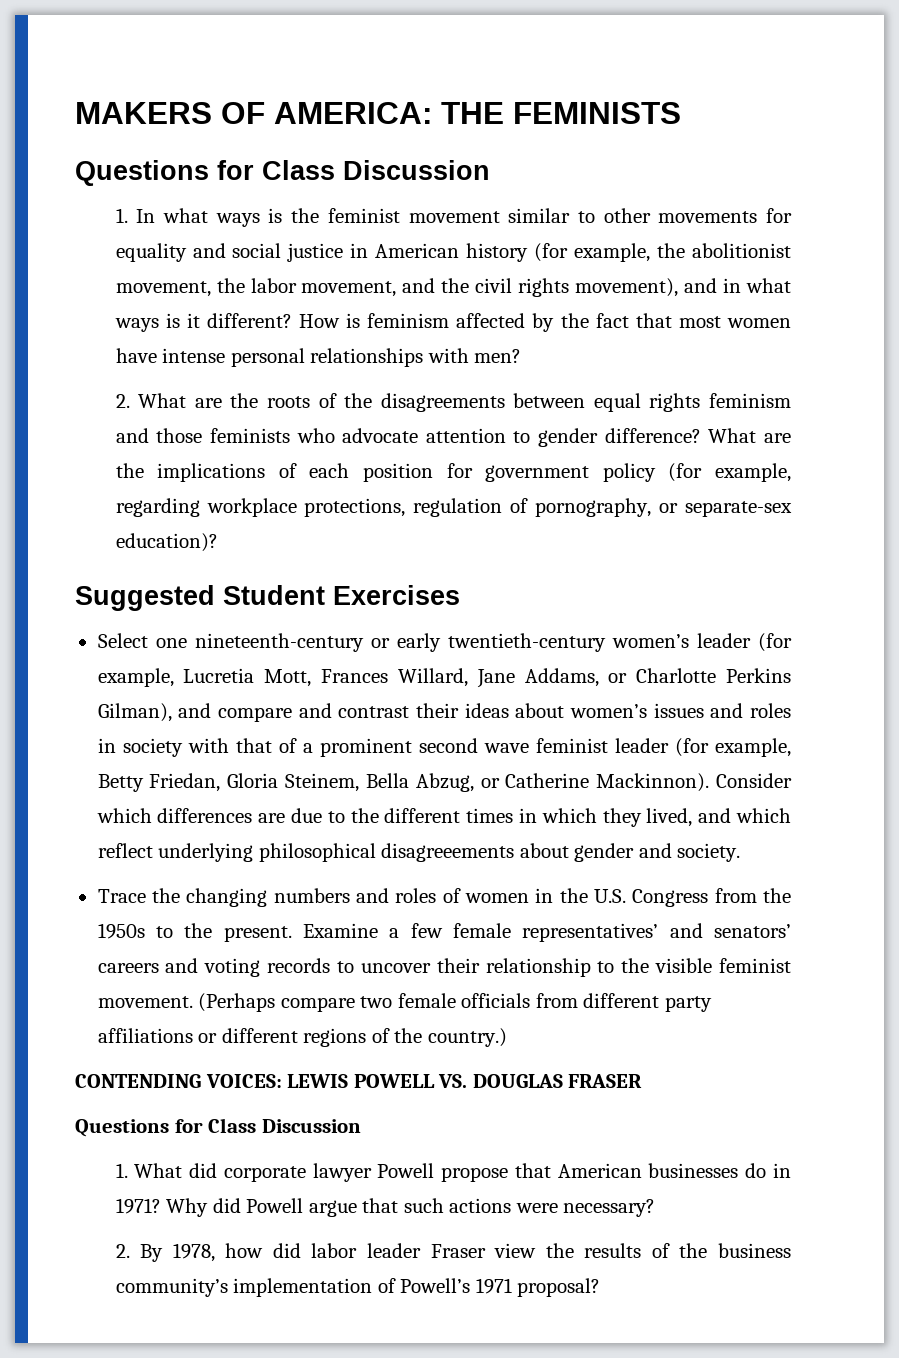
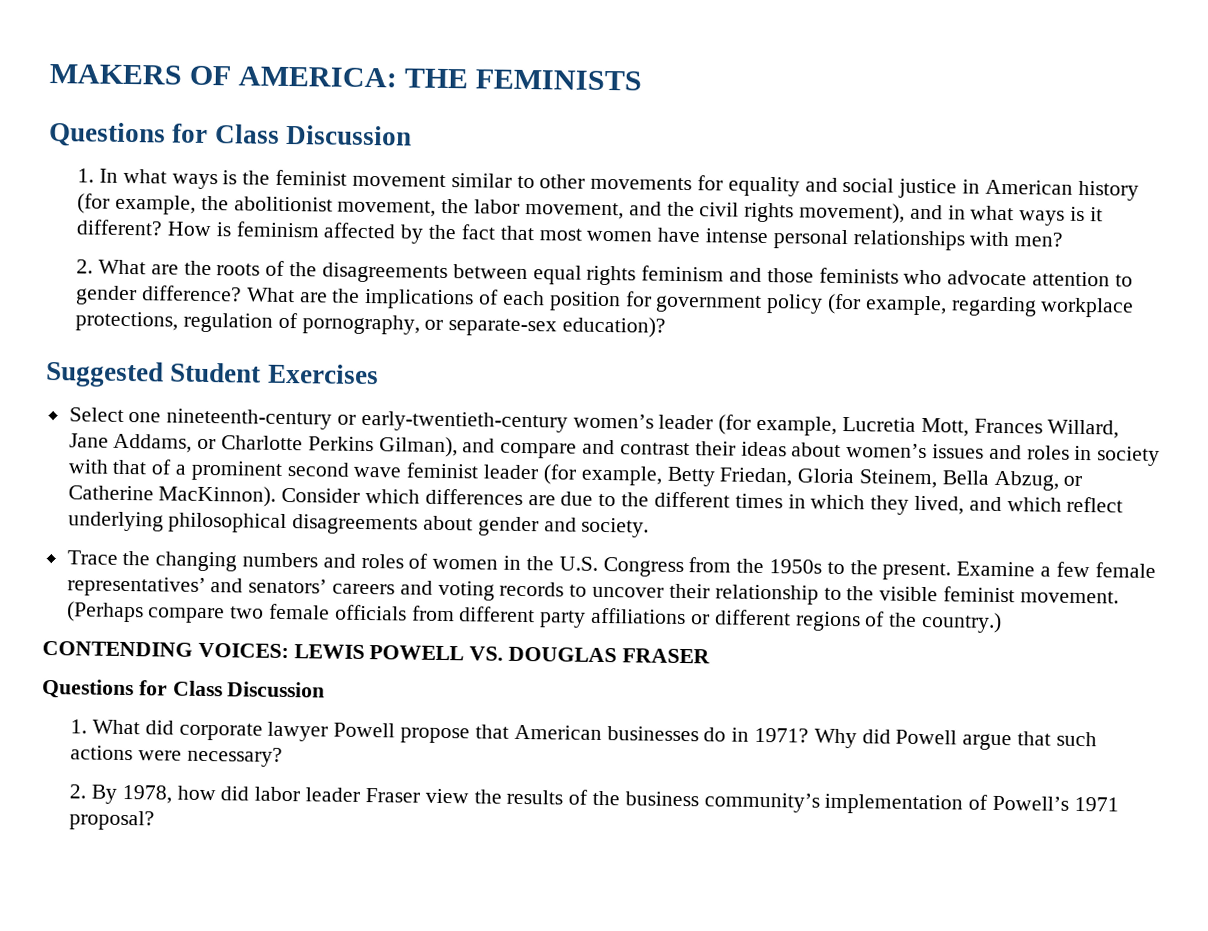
- Select one nineteenth-century or early twentieth-century women’s leader (for example, Lucretia Mott, Frances Willard, Jane Addams, or Charlotte Perkins Gilman), and compare and contrast their ideas about women’s issues and roles in society with that of a prominent second wave feminist leader (for example, Betty Friedan, Gloria Steinem, Bella Abzug, or Catherine Mackinnon).
+ Select one nineteenth-century or early-twentieth-century women’s leader (for example, Lucretia Mott, Frances Willard, Jane Addams, or Charlotte Perkins Gilman), and compare and contrast their ideas about women’s issues and roles in society with that of a prominent second wave feminist leader (for example, Betty Friedan, Gloria Steinem, Bella Abzug, or Catherine MacKinnon).
- Consider which differences are due to the different times in which they lived, and which reflect underlying philosophical disagreeements about gender and society.
+ Consider which differences are due to the different times in which they lived, and which reflect underlying philosophical disagreements about gender and society.

